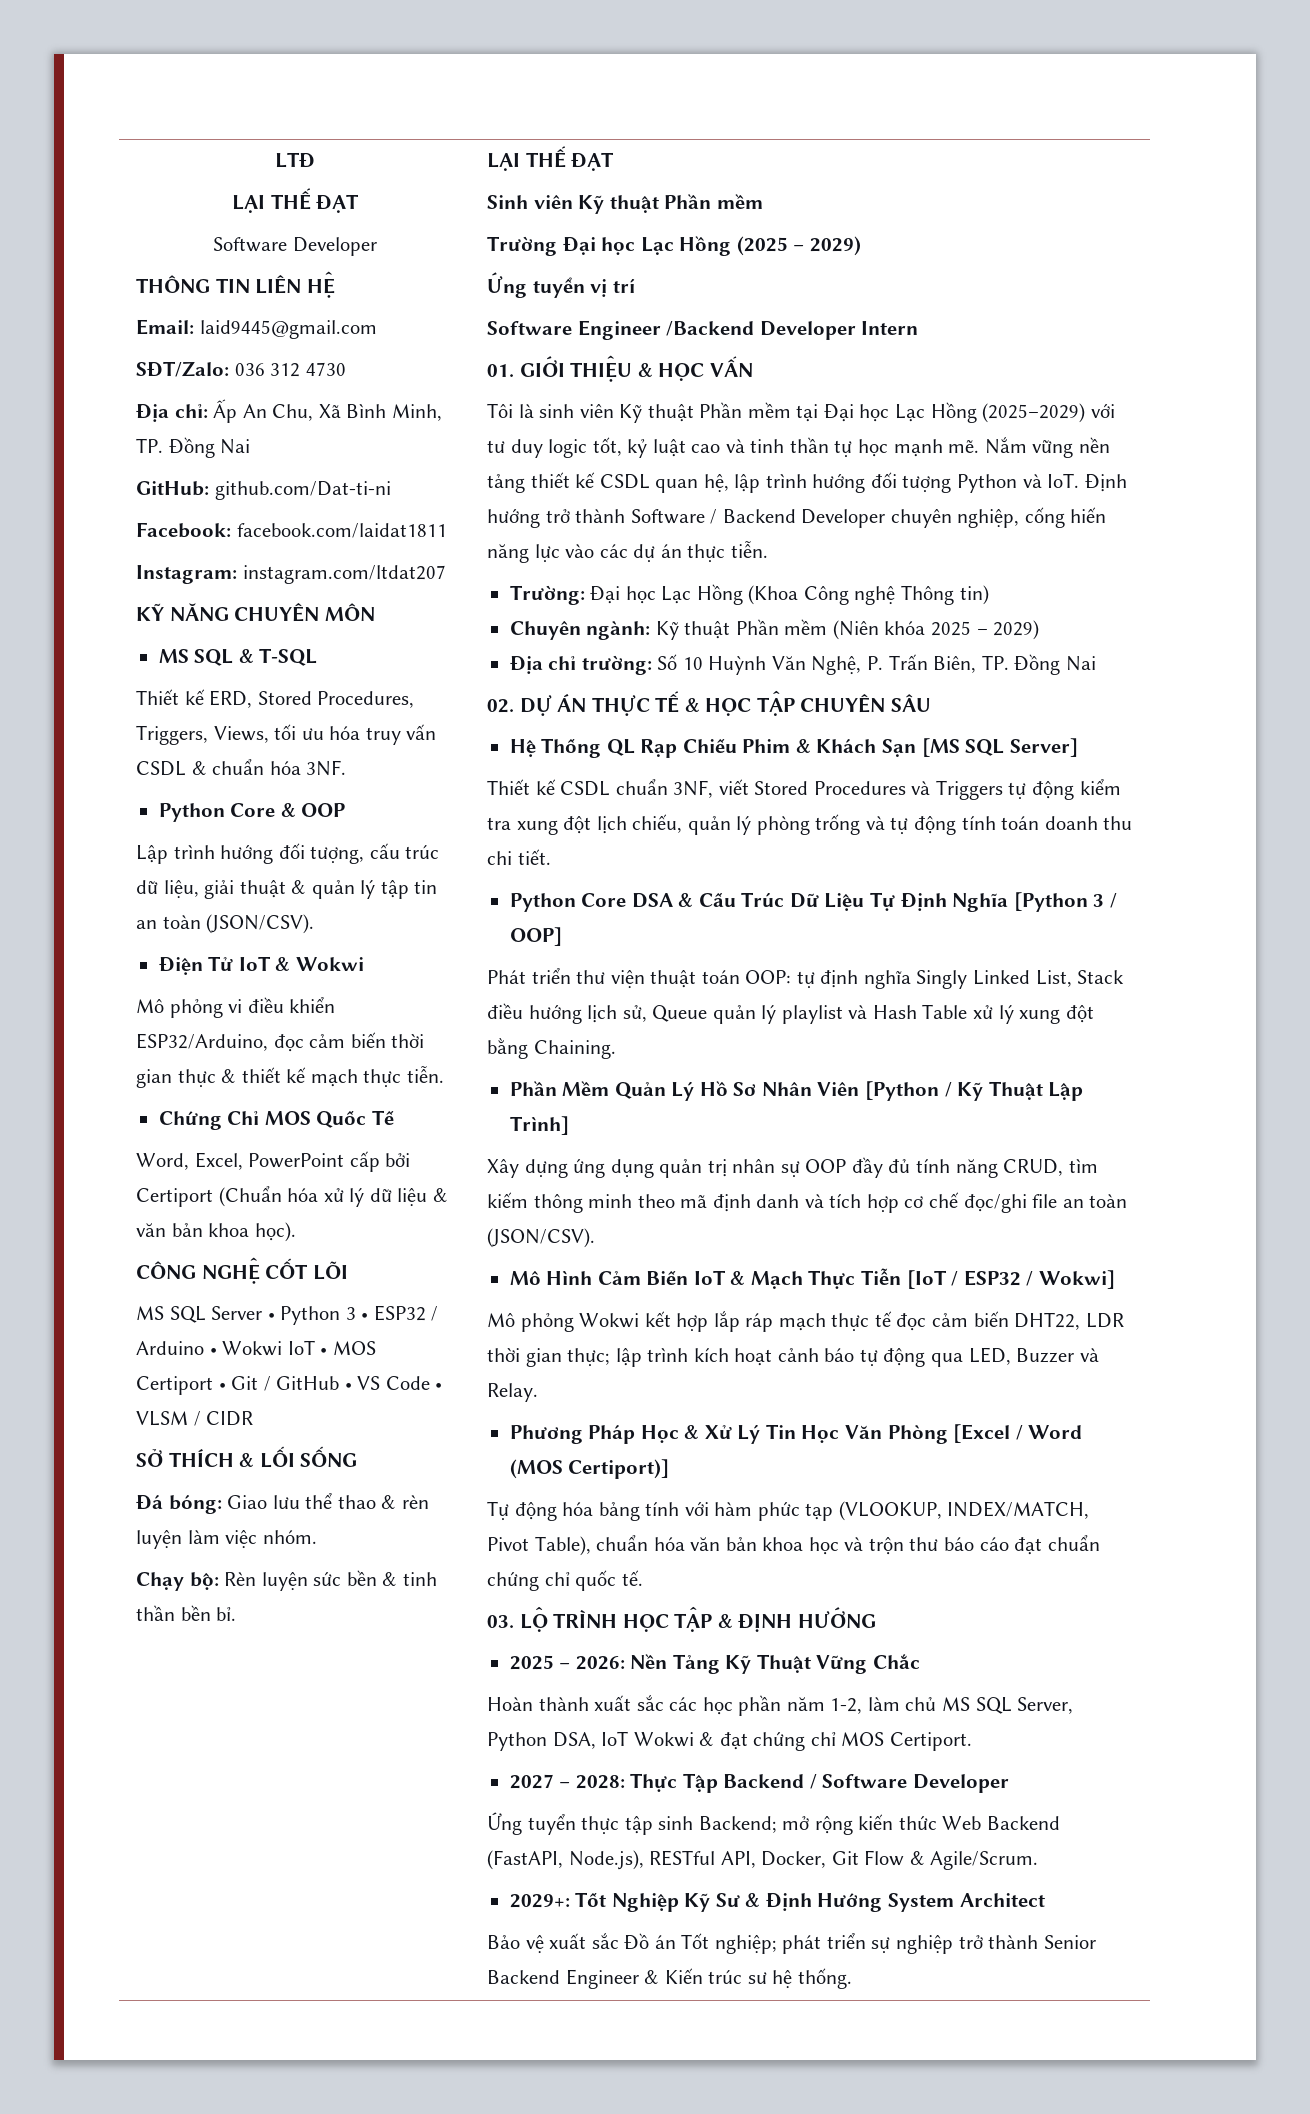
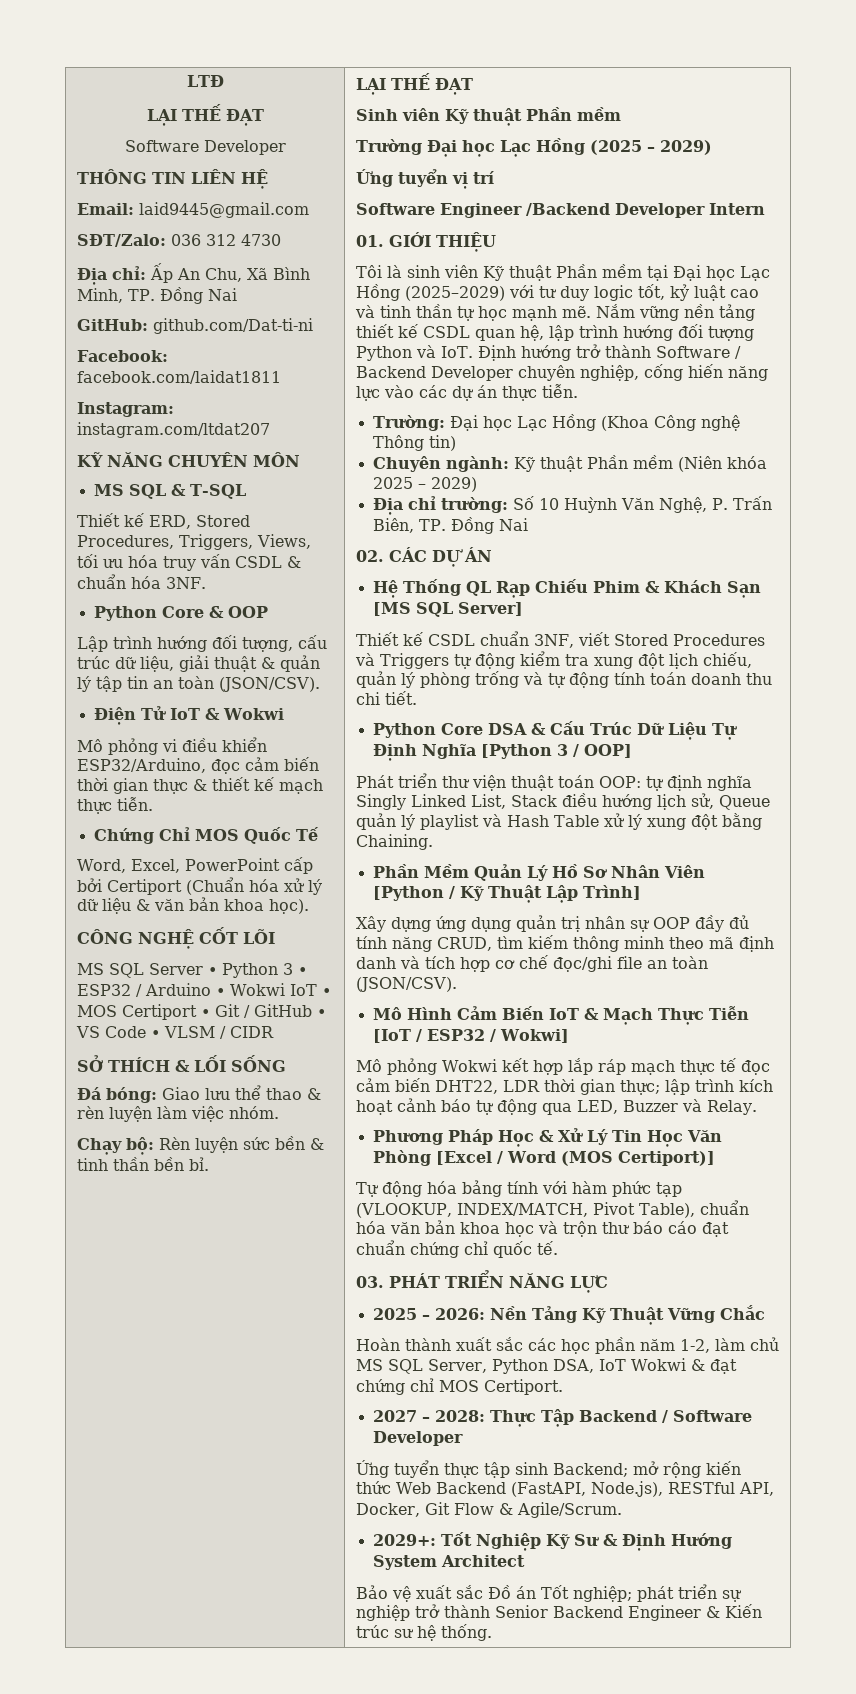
- 01. GIỚI THIỆU & HỌC VẤN
+ 01. GIỚI THIỆU
- 02. DỰ ÁN THỰC TẾ & HỌC TẬP CHUYÊN SÂU
+ 02. CÁC DỰ ÁN
- 03. LỘ TRÌNH HỌC TẬP & ĐỊNH HƯỚNG
+ 03. PHÁT TRIỂN NĂNG LỰC

